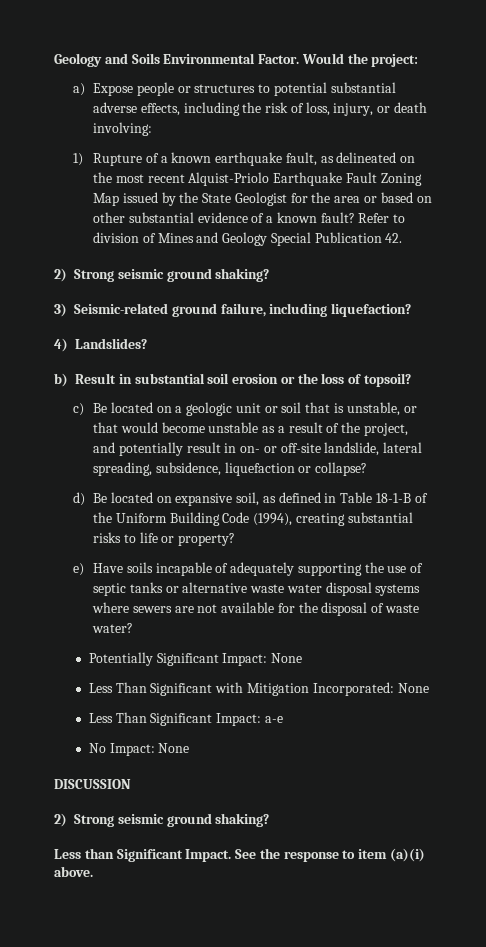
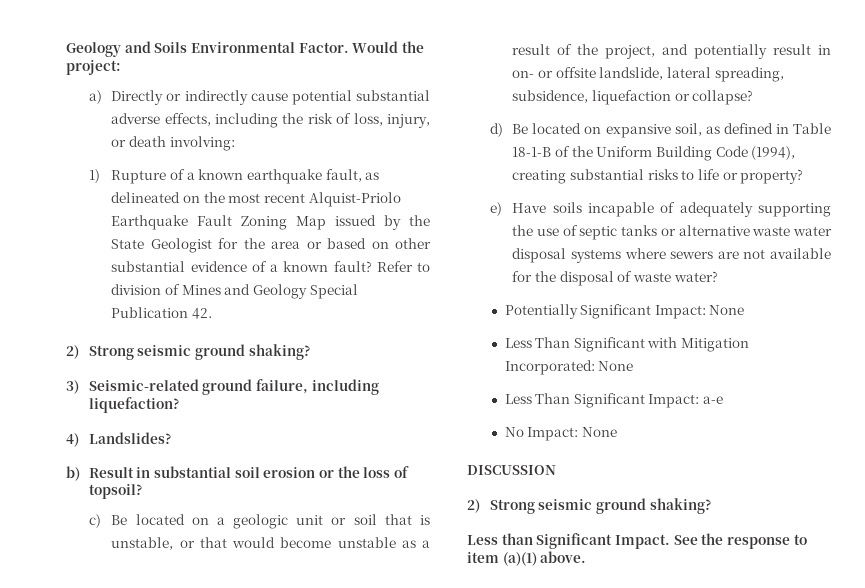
- a) Expose people or structures to potential substantial adverse effects, including the risk of loss, injury, or death involving:
+ a) Directly or indirectly cause potential substantial adverse effects, including the risk of loss, injury, or death involving:
- c) Be located on a geologic unit or soil that is unstable, or that would become unstable as a result of the project, and potentially result in on- or off-site landslide, lateral spreading, subsidence, liquefaction or collapse?
+ c) Be located on a geologic unit or soil that is unstable, or that would become unstable as a result of the project, and potentially result in on- or offsite landslide, lateral spreading, subsidence, liquefaction or collapse?
- See the response to item (a)(i) above.
+ See the response to item (a)(1) above.

